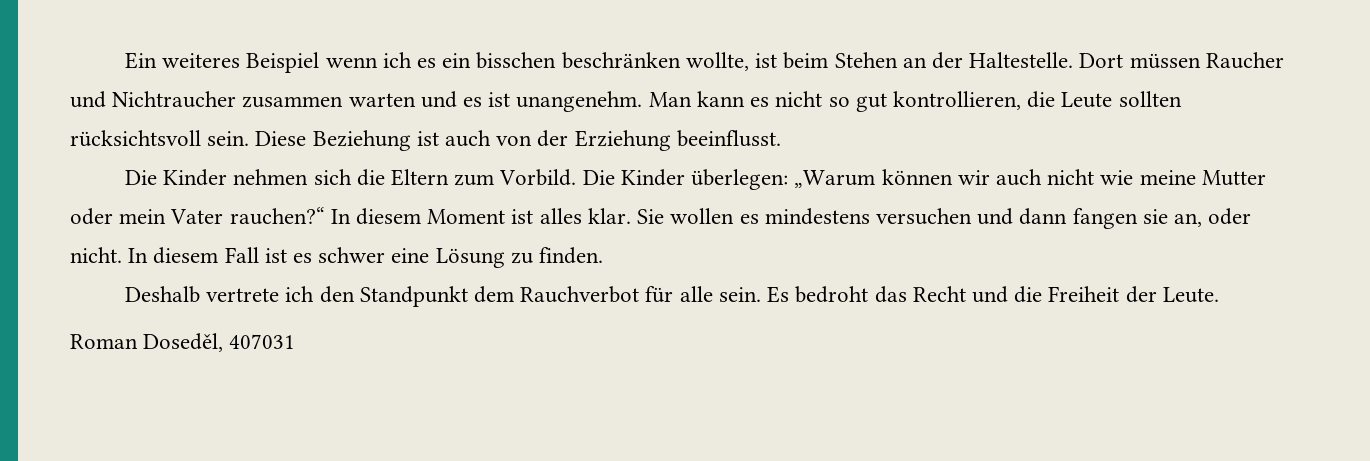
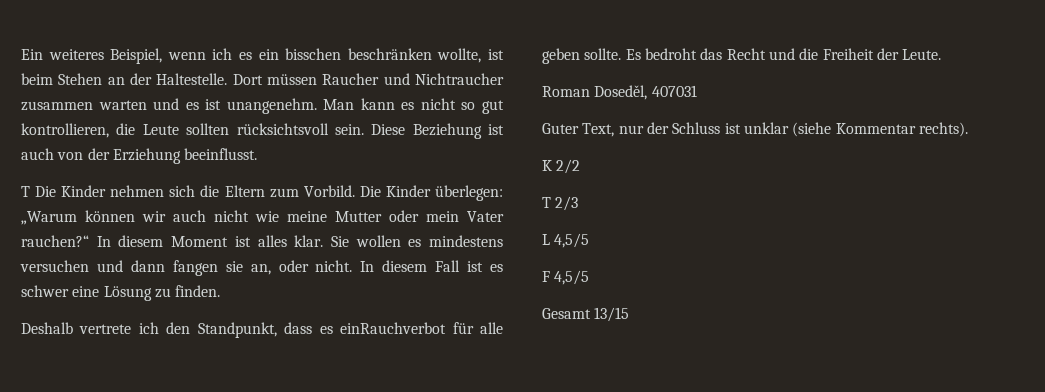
- Ein weiteres Beispiel wenn ich es ein bisschen beschränken wollte, ist beim Stehen an der Haltestelle.
+ Ein weiteres Beispiel, wenn ich es ein bisschen beschränken wollte, ist beim Stehen an der Haltestelle.
- Die Kinder nehmen sich die Eltern zum Vorbild.
+ T Die Kinder nehmen sich die Eltern zum Vorbild.
- Deshalb vertrete ich den Standpunkt dem Rauchverbot für alle sein.
+ Deshalb vertrete ich den Standpunkt, dass es einRauchverbot für alle geben sollte.
+ Guter Text, nur der Schluss ist unklar (siehe Kommentar rechts).
+ K 2/2
+ T 2/3
+ L 4,5/5
+ F 4,5/5
+ Gesamt 13/15

